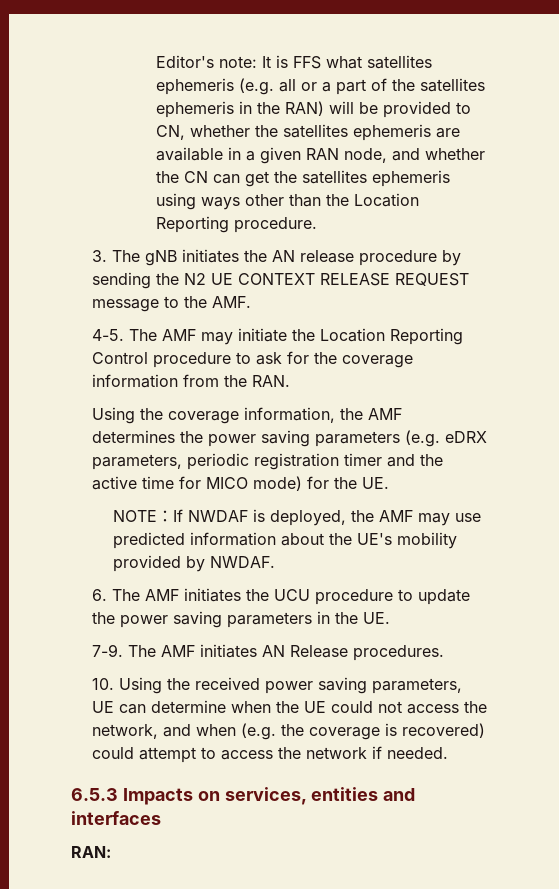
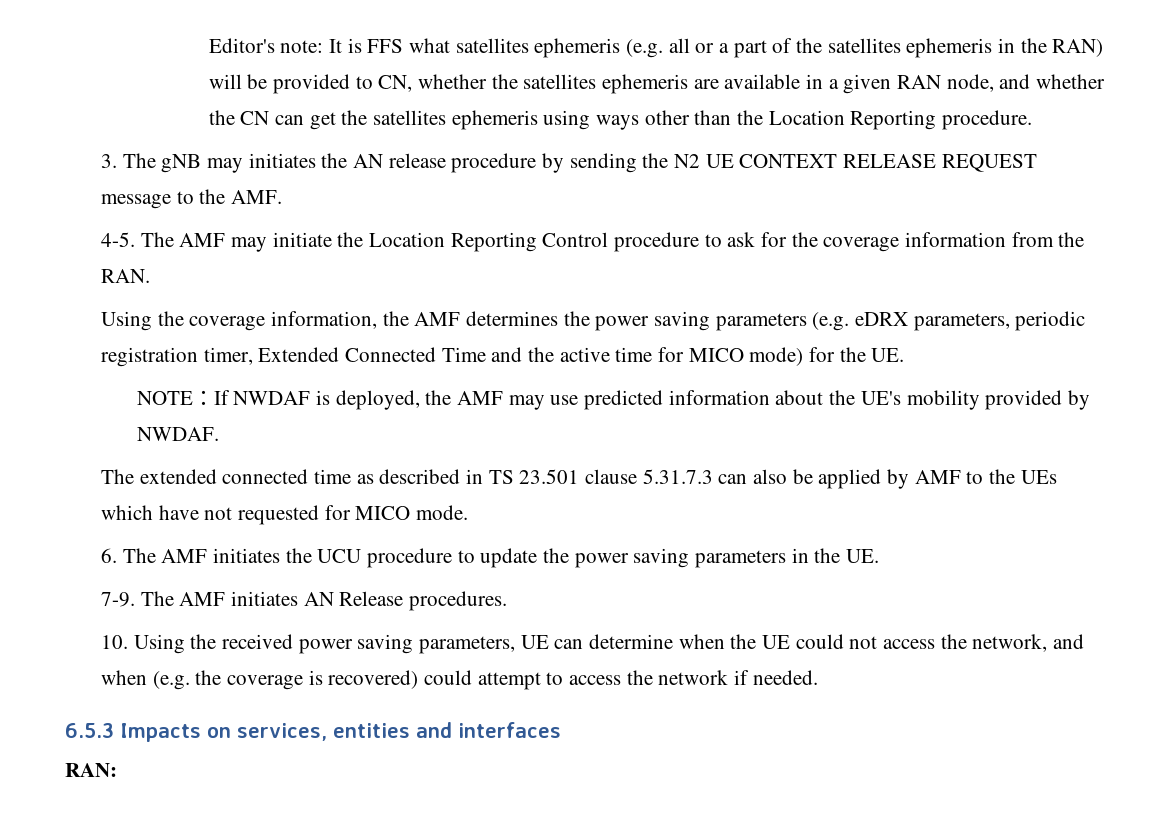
- 3. The gNB initiates the AN release procedure by sending the N2 UE CONTEXT RELEASE REQUEST message to the AMF.
+ 3. The gNB may initiates the AN release procedure by sending the N2 UE CONTEXT RELEASE REQUEST message to the AMF.
- Using the coverage information, the AMF determines the power saving parameters (e.g. eDRX parameters, periodic registration timer and the active time for MICO mode) for the UE.
+ Using the coverage information, the AMF determines the power saving parameters (e.g. eDRX parameters, periodic registration timer, Extended Connected Time and the active time for MICO mode) for the UE.
+ The extended connected time as described in TS 23.501 clause 5.31.7.3 can also be applied by AMF to the UEs which have not requested for MICO mode.

